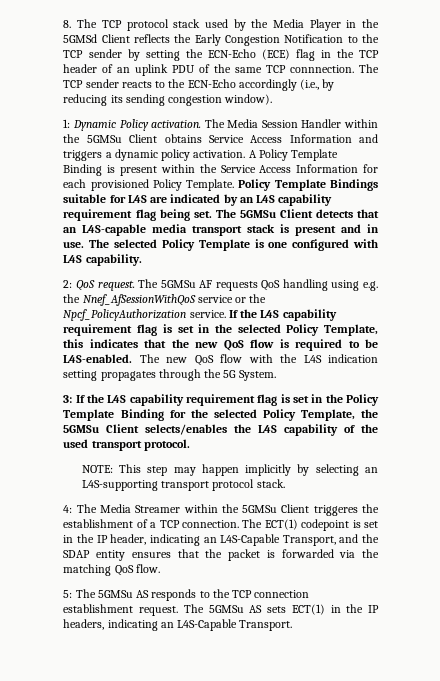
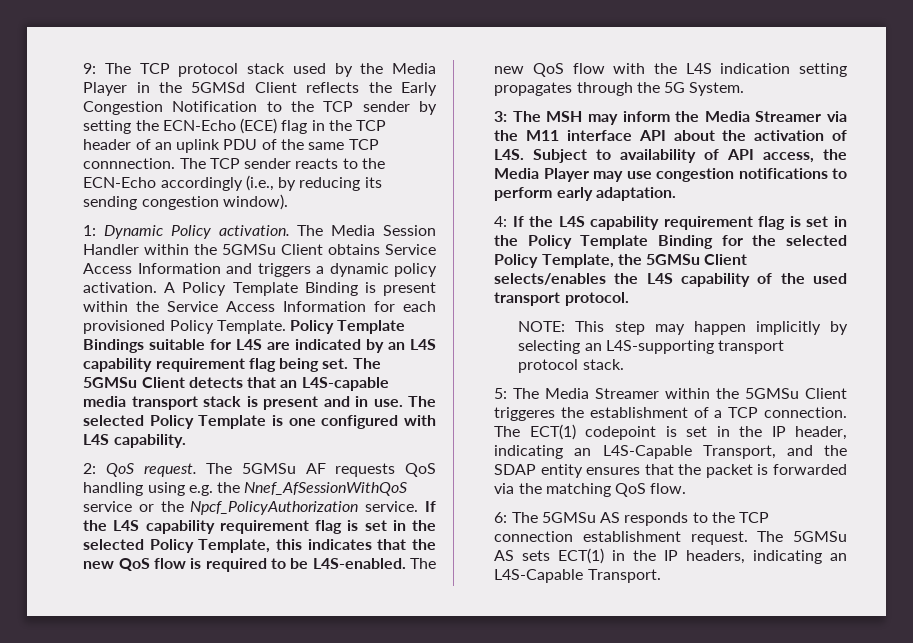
- 8. The TCP protocol stack used by the Media Player in the 5GMSd Client reflects the Early Congestion Notification to the TCP sender by setting the ECN-Echo (ECE) flag in the TCP header of an uplink PDU of the same TCP connnection.
+ 9: The TCP protocol stack used by the Media Player in the 5GMSd Client reflects the Early Congestion Notification to the TCP sender by setting the ECN-Echo (ECE) flag in the TCP header of an uplink PDU of the same TCP connnection.
- 3: If the L4S capability requirement flag is set in the Policy Template Binding for the selected Policy Template, the 5GMSu Client selects/enables the L4S capability of the used transport protocol.
+ 3: The MSH may inform the Media Streamer via the M11 interface API about the activation of L4S. Subject to availability of API access, the Media Player may use congestion notifications to perform early adaptation.
+ 4: If the L4S capability requirement flag is set in the Policy Template Binding for the selected Policy Template, the 5GMSu Client selects/enables the L4S capability of the used transport protocol.
- 4: The Media Streamer within the 5GMSu Client triggeres the establishment of a TCP connection.
+ 5: The Media Streamer within the 5GMSu Client triggeres the establishment of a TCP connection.
- 5: The 5GMSu AS responds to the TCP connection establishment request.
+ 6: The 5GMSu AS responds to the TCP connection establishment request.

